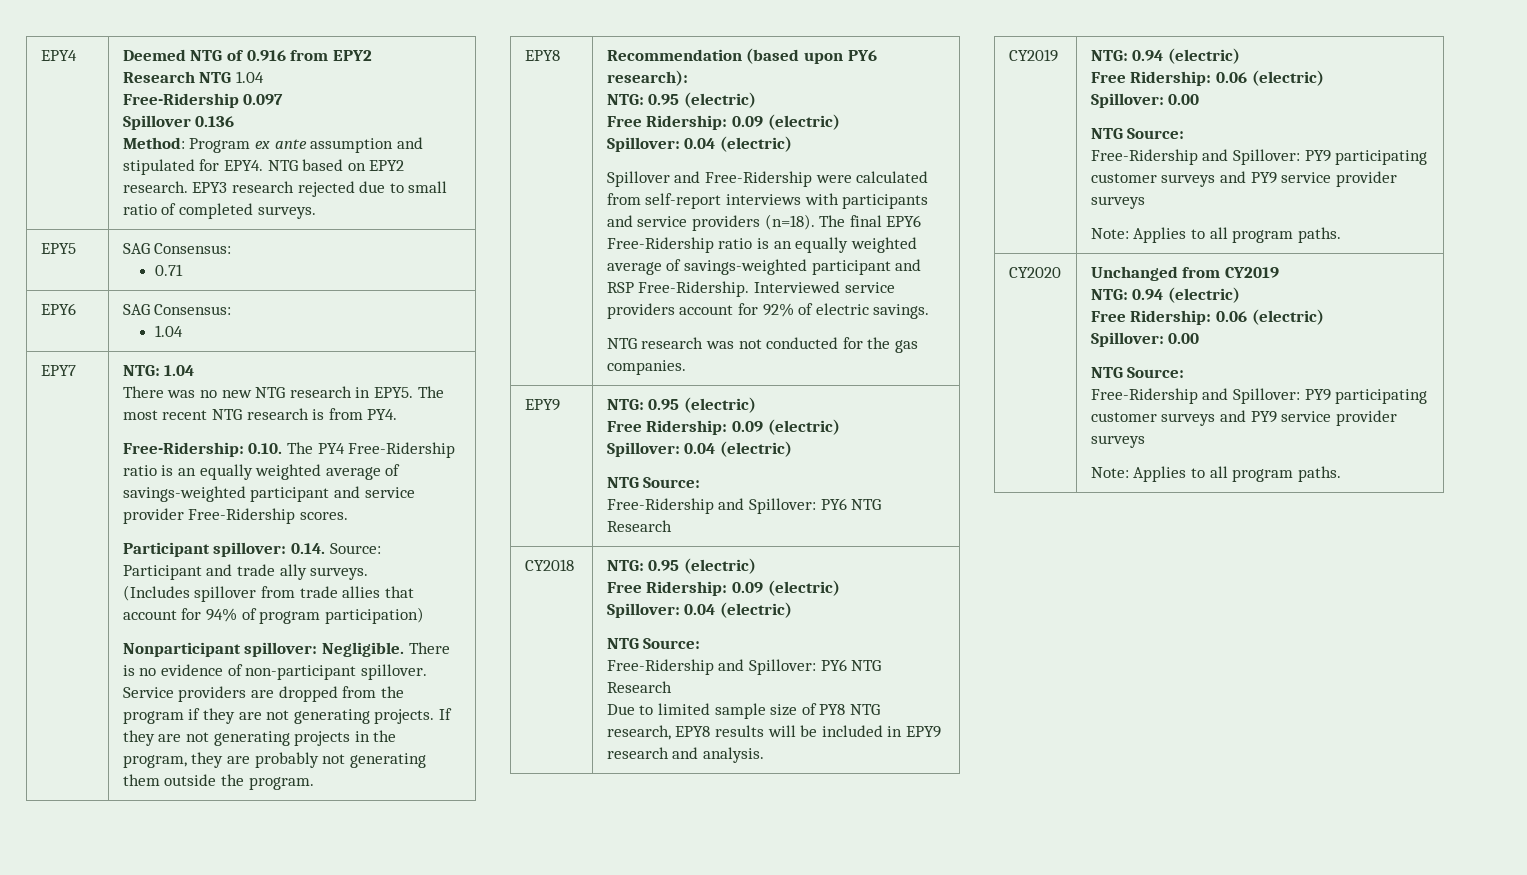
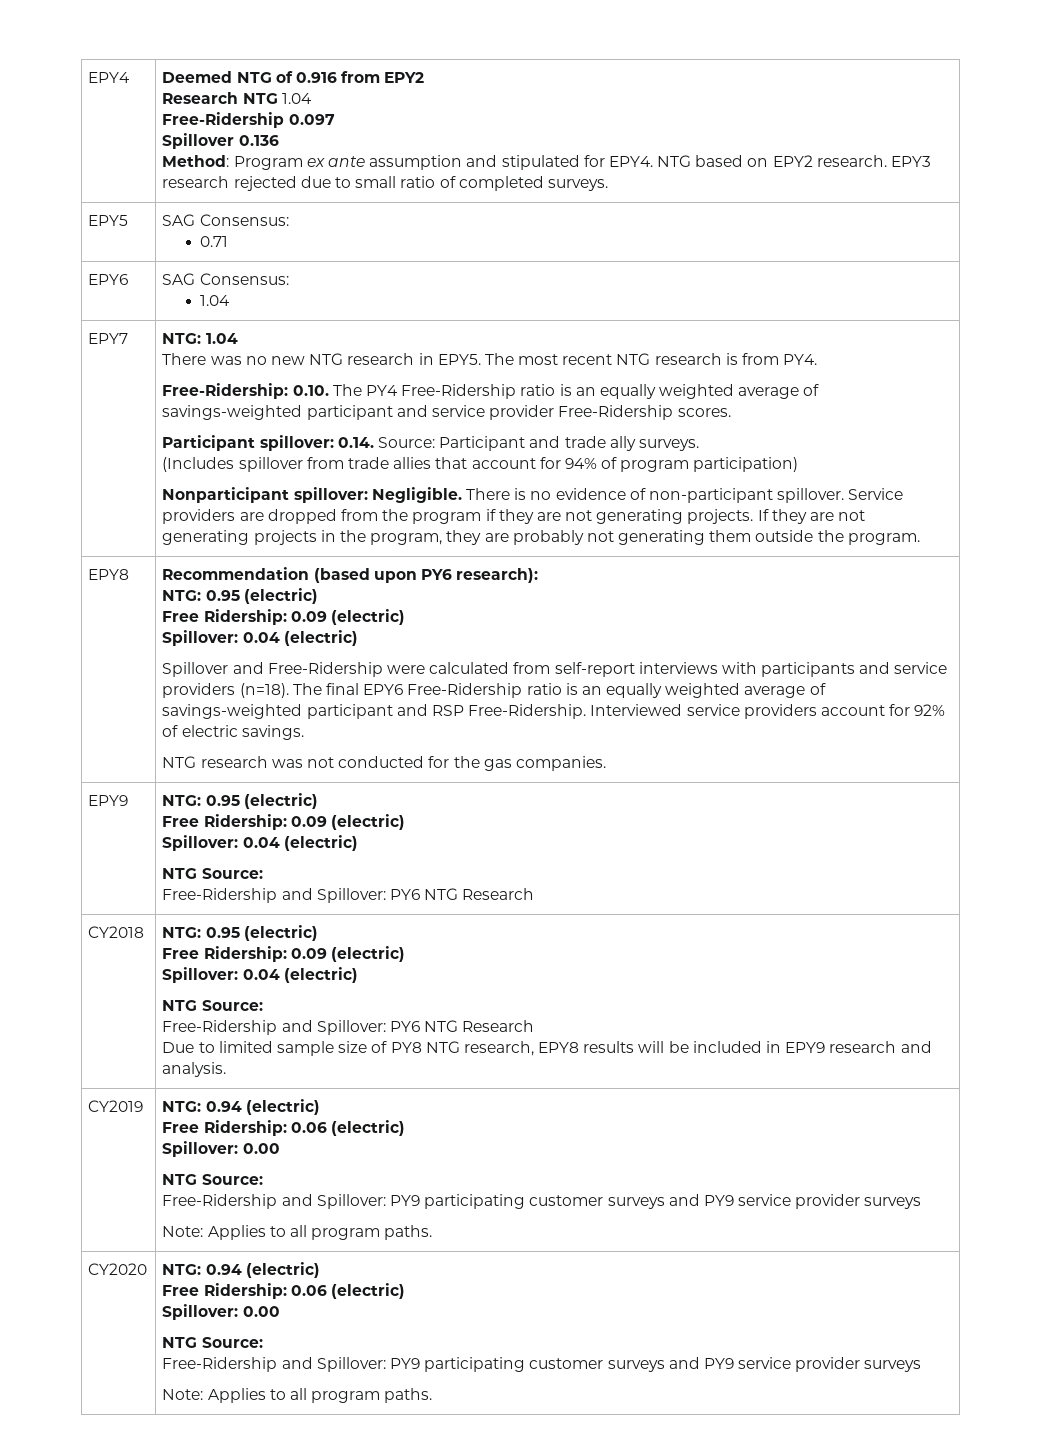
- CY2020 | Unchanged from CY2019
- NTG: 0.94 (electric)
+ CY2020 | NTG: 0.94 (electric)

